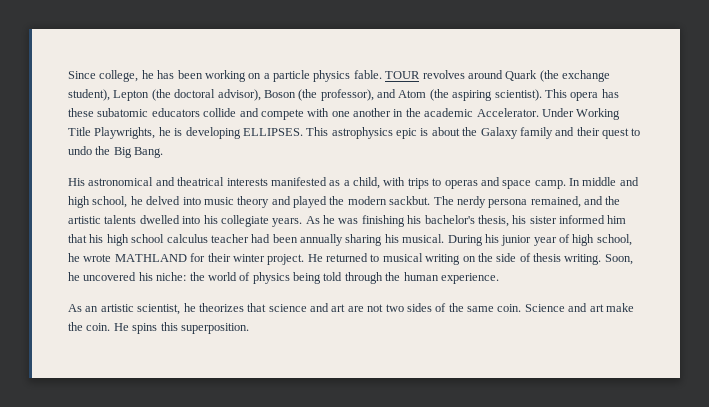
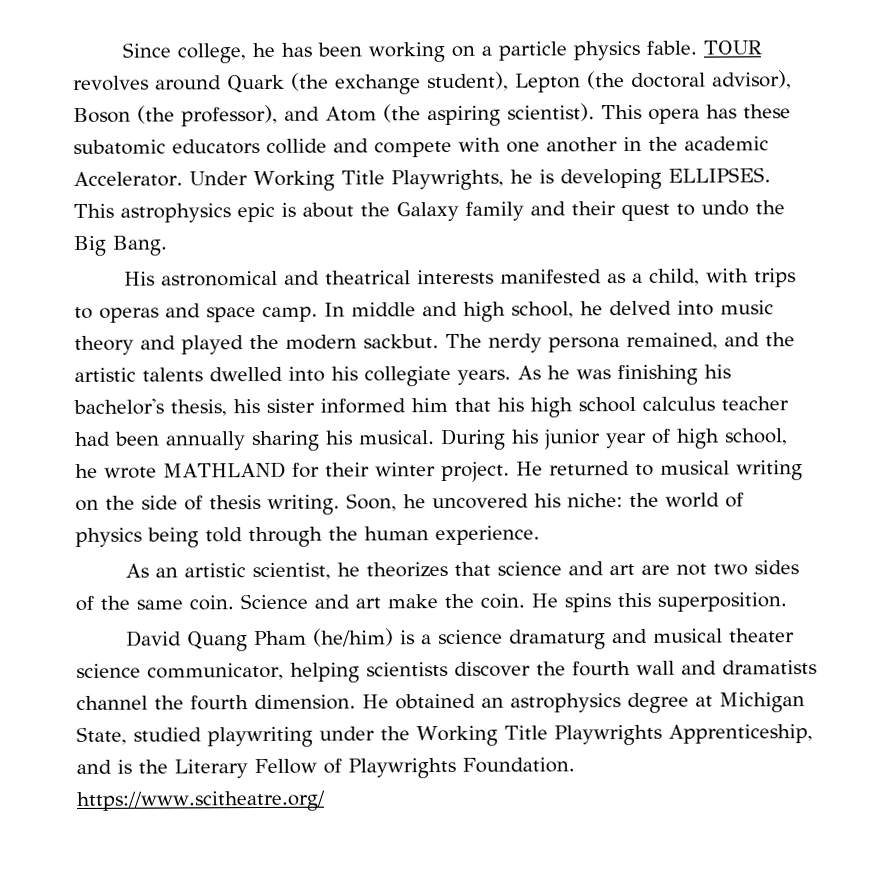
+ David Quang Pham (he/him) is a science dramaturg and musical theater science communicator, helping scientists discover the fourth wall and dramatists channel the fourth dimension. He obtained an astrophysics degree at Michigan State, studied playwriting under the Working Title Playwrights Apprenticeship, and is the Literary Fellow of Playwrights Foundation. https://www.scitheatre.org/

